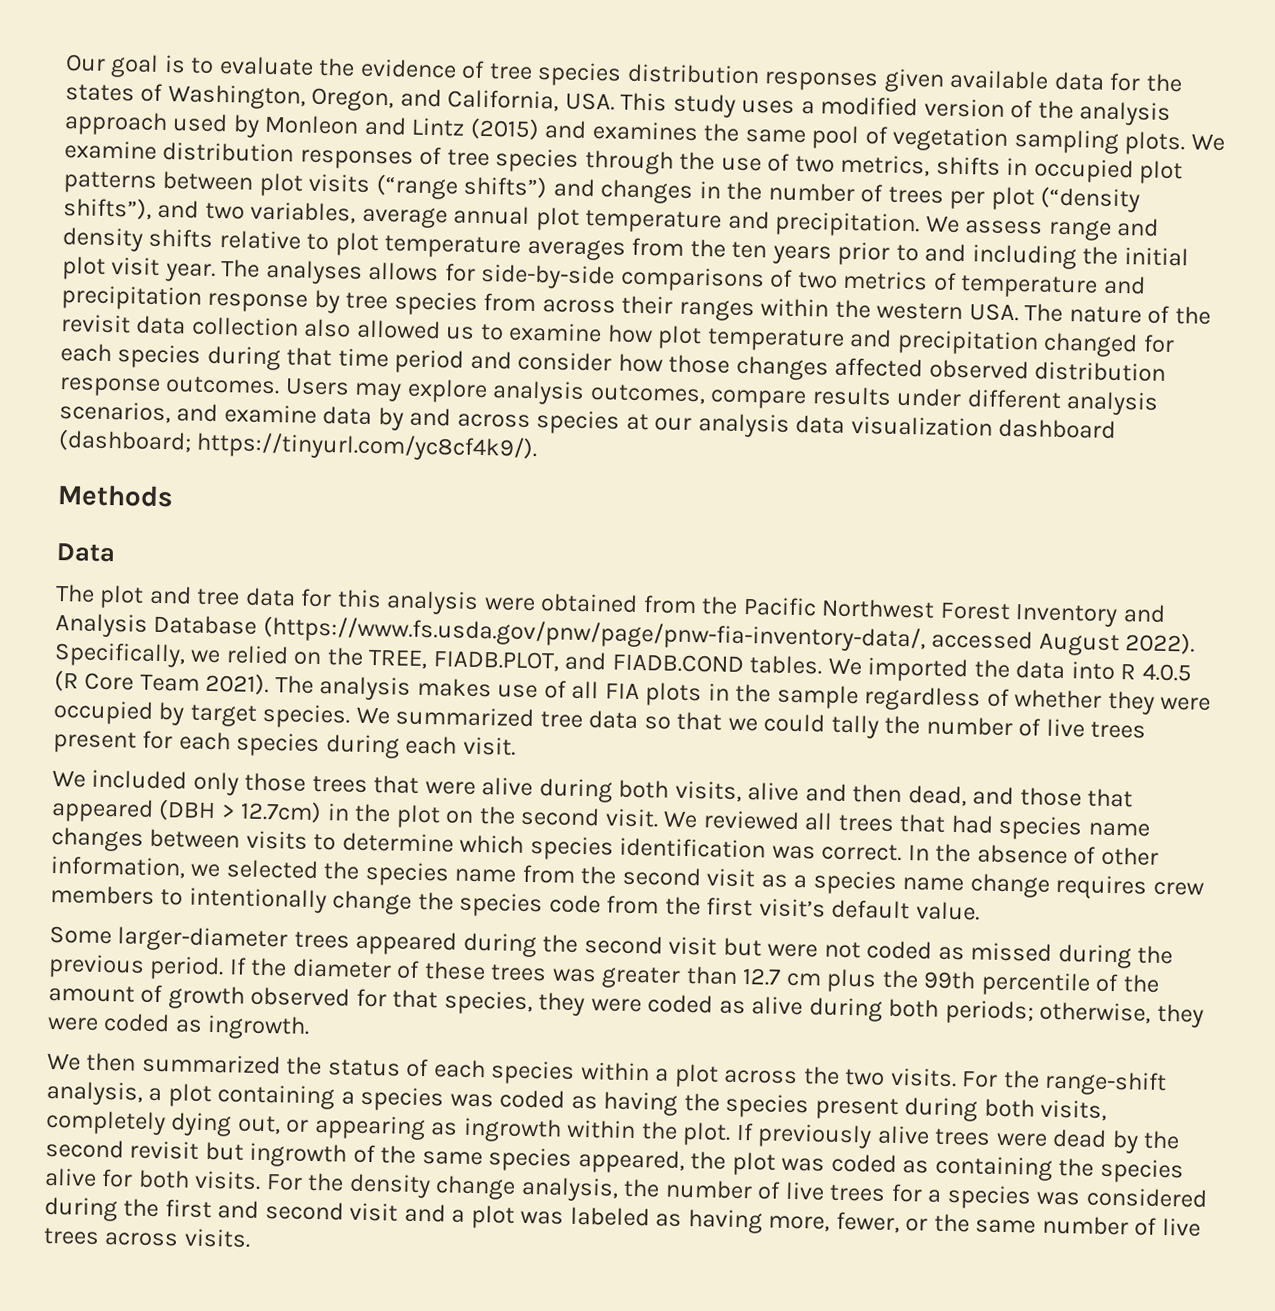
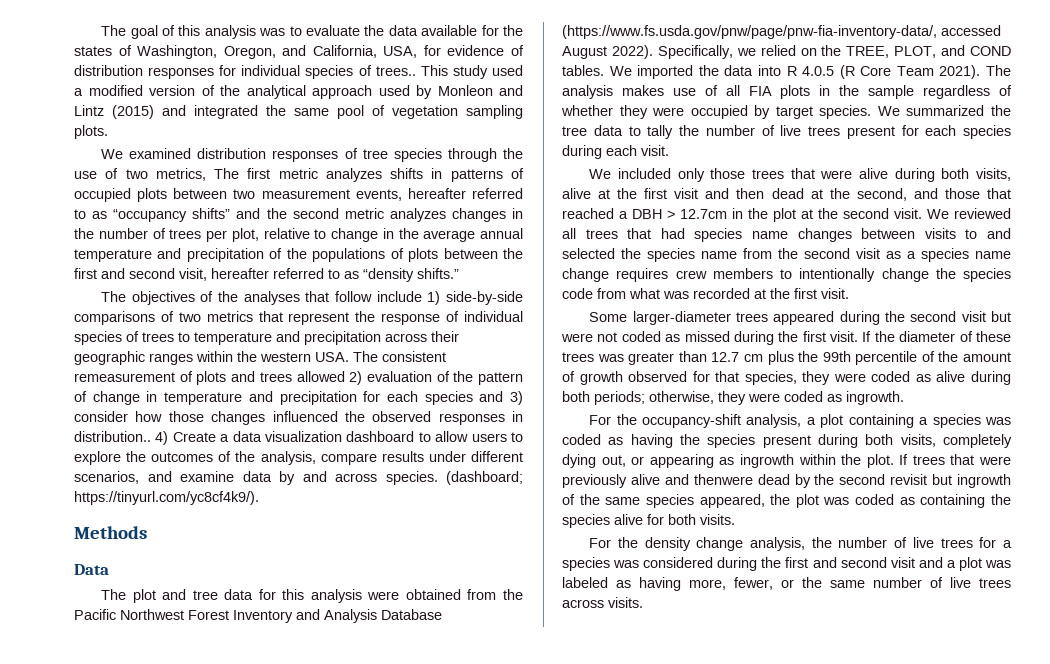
- Our goal is to evaluate the evidence of tree species distribution responses given available data for the states of Washington, Oregon, and California, USA. This study uses a modified version of the analysis approach used by Monleon and Lintz (2015) and examines the same pool of vegetation sampling plots. We examine distribution responses of tree species through the use of two metrics, shifts in occupied plot patterns between plot visits (“range shifts”) and changes in the number of trees per plot (“density shifts”), and two variables, average annual plot temperature and precipitation. We assess range and density shifts relative to plot temperature averages from the ten years prior to and including the initial plot visit year. The analyses allows for side-by-side comparisons of two metrics of temperature and precipitation response by tree species from across their ranges within the western USA. The nature of the revisit data collection also allowed us to examine how plot temperature and precipitation changed for each species during that time period and consider how those changes affected observed distribution response outcomes. Users may explore analysis outcomes, compare results under different analysis scenarios, and examine data by and across species at our analysis data visualization dashboard (dashboard;
+ The goal of this analysis was to evaluate the data available for the states of Washington, Oregon, and California, USA, for evidence of distribution responses for individual species of trees.. This study used a modified version of the analytical approach used by Monleon and Lintz (2015) and integrated the same pool of vegetation sampling plots.
+ We examined distribution responses of tree species through the use of two metrics, The first metric analyzes shifts in patterns of occupied plots between two measurement events, hereafter referred to as “occupancy shifts” and the second metric analyzes changes in the number of trees per plot, relative to change in the average annual temperature and precipitation of the populations of plots between the first and second visit, hereafter referred to as “density shifts.”
+ The objectives of the analyses that follow include 1) side-by-side comparisons of two metrics that represent the response of individual species of trees to temperature and precipitation across their geographic ranges within the western USA. The consistent remeasurement of plots and trees allowed 2) evaluation of the pattern of change in temperature and precipitation for each species and 3) consider how those changes influenced the observed responses in distribution.. 4) Create a data visualization dashboard to allow users to explore the outcomes of the analysis, compare results under different scenarios, and examine data by and across species. (dashboard;
- Specifically, we relied on the TREE, FIADB.PLOT, and FIADB.COND tables.
+ Specifically, we relied on the TREE, PLOT, and COND tables.
- We summarized tree data so that we could tally the number of live trees present for each species during each visit.
+ We summarized the tree data to tally the number of live trees present for each species during each visit.
- We included only those trees that were alive during both visits, alive and then dead, and those that appeared (DBH > 12.7cm) in the plot on the second visit.
+ We included only those trees that were alive during both visits, alive at the first visit and then dead at the second, and those that reached a DBH > 12.7cm in the plot at the second visit.
- We reviewed all trees that had species name changes between visits to determine which species identification was correct. In the absence of other information, we selected the species name from the second visit as a species name change requires crew members to intentionally change the species code from the first visit’s default value.
+ We reviewed all trees that had species name changes between visits to and selected the species name from the second visit as a species name change requires crew members to intentionally change the species code from what was recorded at the first visit.
- Some larger-diameter trees appeared during the second visit but were not coded as missed during the previous period.
+ Some larger-diameter trees appeared during the second visit but were not coded as missed during the first visit.
- We then summarized the status of each species within a plot across the two visits. For the range-shift analysis, a plot containing a species was coded as having the species present during both visits, completely dying out, or appearing as ingrowth within the plot.
+ For the occupancy-shift analysis, a plot containing a species was coded as having the species present during both visits, completely dying out, or appearing as ingrowth within the plot.
- If previously alive trees were dead by the second revisit but ingrowth of the same species appeared, the plot was coded as containing the species alive for both visits. For the density change analysis, the number of live trees for a species was considered during the first and second visit and a plot was labeled as having more, fewer, or the same number of live trees across visits.
+ If trees that were previously alive and thenwere dead by the second revisit but ingrowth of the same species appeared, the plot was coded as containing the species alive for both visits.
+ For the density change analysis, the number of live trees for a species was considered during the first and second visit and a plot was labeled as having more, fewer, or the same number of live trees across visits.

